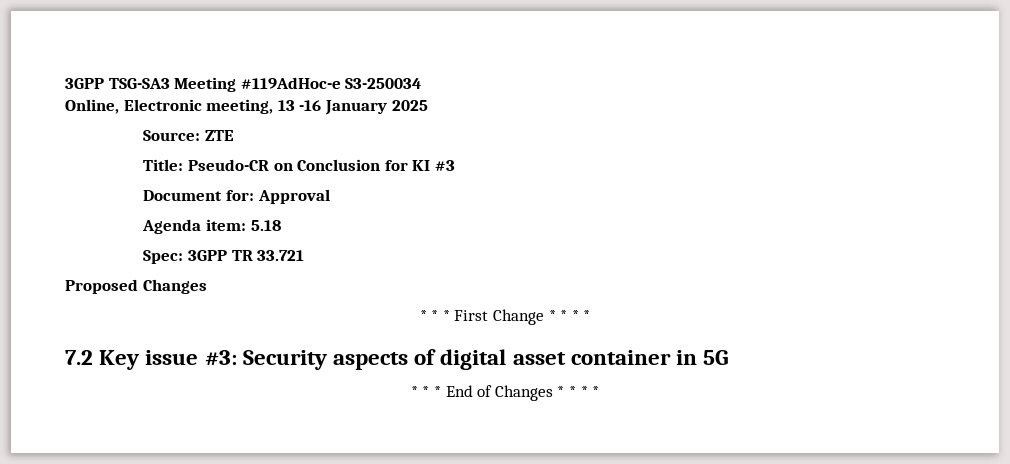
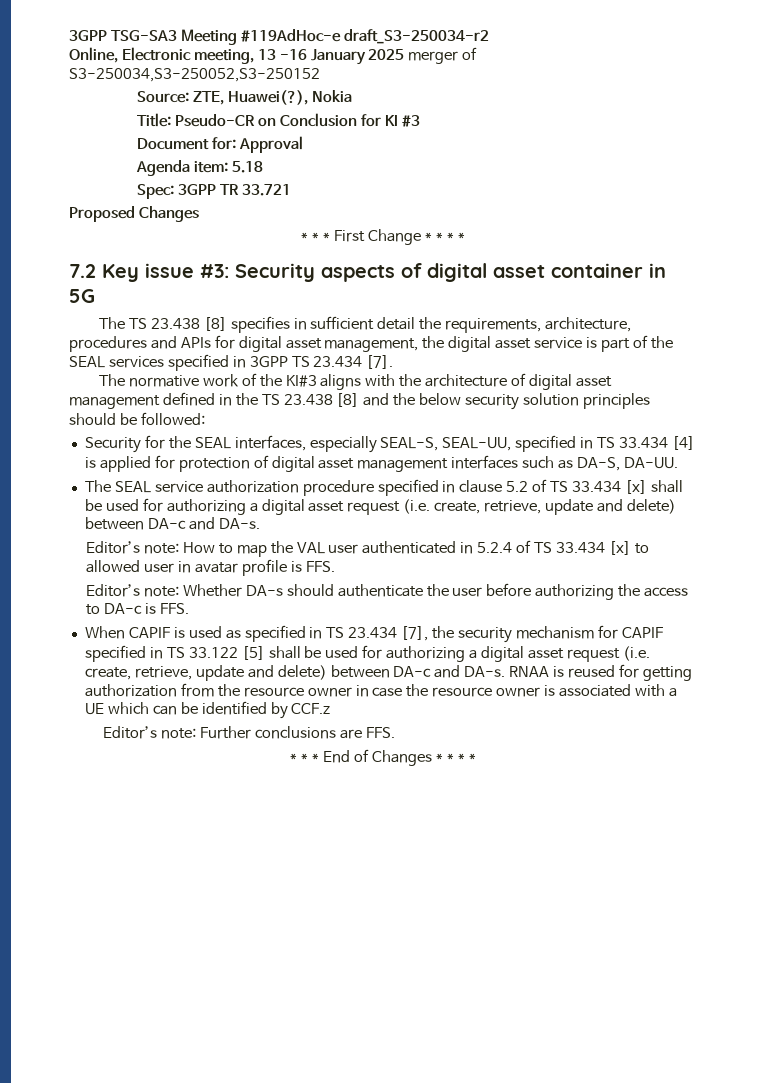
- 3GPP TSG-SA3 Meeting #119AdHoc-e S3-250034
+ 3GPP TSG-SA3 Meeting #119AdHoc-e draft_S3-250034-r2
- Online, Electronic meeting, 13 -16 January 2025
- Source: ZTE
+ Online, Electronic meeting, 13 -16 January 2025 merger of S3-250034,S3-250052,S3-250152
+ Source: ZTE, Huawei(?), Nokia
+ The TS 23.438 [8] specifies in sufficient detail the requirements, architecture, procedures and APIs for digital asset management, the digital asset service is part of the SEAL services specified in 3GPP TS 23.434 [7].
+ The normative work of the KI#3 aligns with the architecture of digital asset management defined in the TS 23.438 [8] and the below security solution principles should be followed:
+ Security for the SEAL interfaces, especially SEAL-S, SEAL-UU, specified in TS 33.434 [4] is applied for protection of digital asset management interfaces such as DA-S, DA-UU.
+ The SEAL service authorization procedure specified in clause 5.2 of TS 33.434 [x] shall be used for authorizing a digital asset request (i.e. create, retrieve, update and delete) between DA-c and DA-s.
+ Editor’s note: How to map the VAL user authenticated in 5.2.4 of TS 33.434 [x] to allowed user in avatar profile is FFS.
+ Editor’s note: Whether DA-s should authenticate the user before authorizing the access to DA-c is FFS.
+ When CAPIF is used as specified in TS 23.434 [7], the security mechanism for CAPIF specified in TS 33.122 [5] shall be used for authorizing a digital asset request (i.e. create, retrieve, update and delete) between DA-c and DA-s. RNAA is reused for getting authorization from the resource owner in case the resource owner is associated with a UE which can be identified by CCF.z
+ Editor’s note: Further conclusions are FFS.

